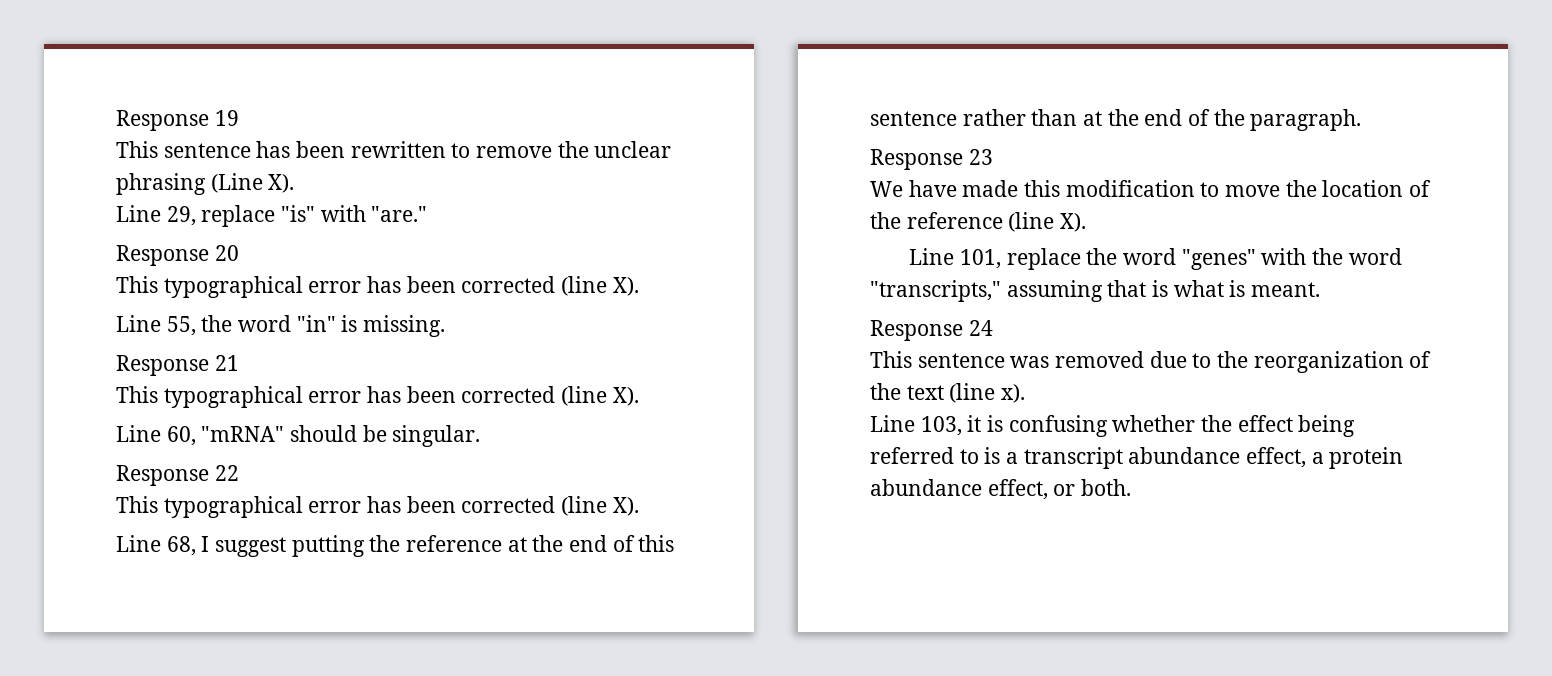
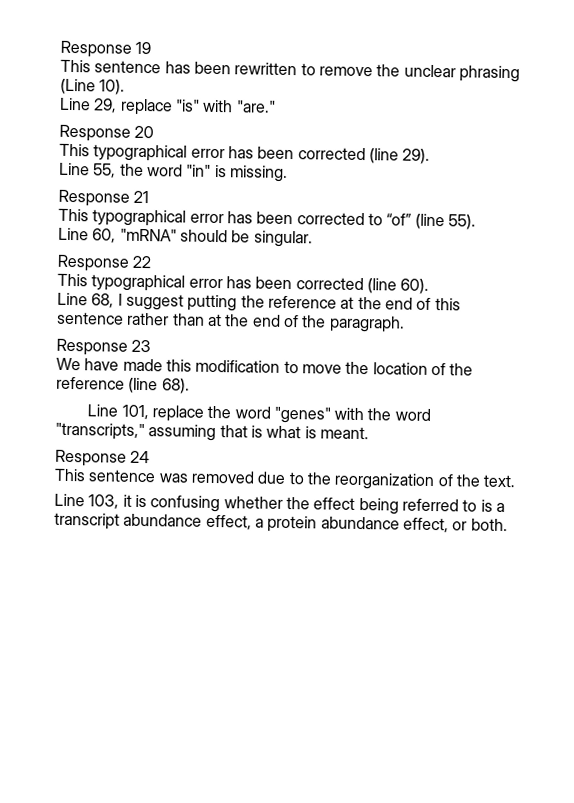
- This sentence has been rewritten to remove the unclear phrasing (Line X).
+ This sentence has been rewritten to remove the unclear phrasing (Line 10).
  Response 20
- This typographical error has been corrected (line X).
+ This typographical error has been corrected (line 29).
  Response 21
- This typographical error has been corrected (line X).
+ This typographical error has been corrected to “of” (line 55).
  Response 22
- This typographical error has been corrected (line X).
+ This typographical error has been corrected (line 60).
- We have made this modification to move the location of the reference (line X).
+ We have made this modification to move the location of the reference (line 68).
- This sentence was removed due to the reorganization of the text (line x).
+ This sentence was removed due to the reorganization of the text.

